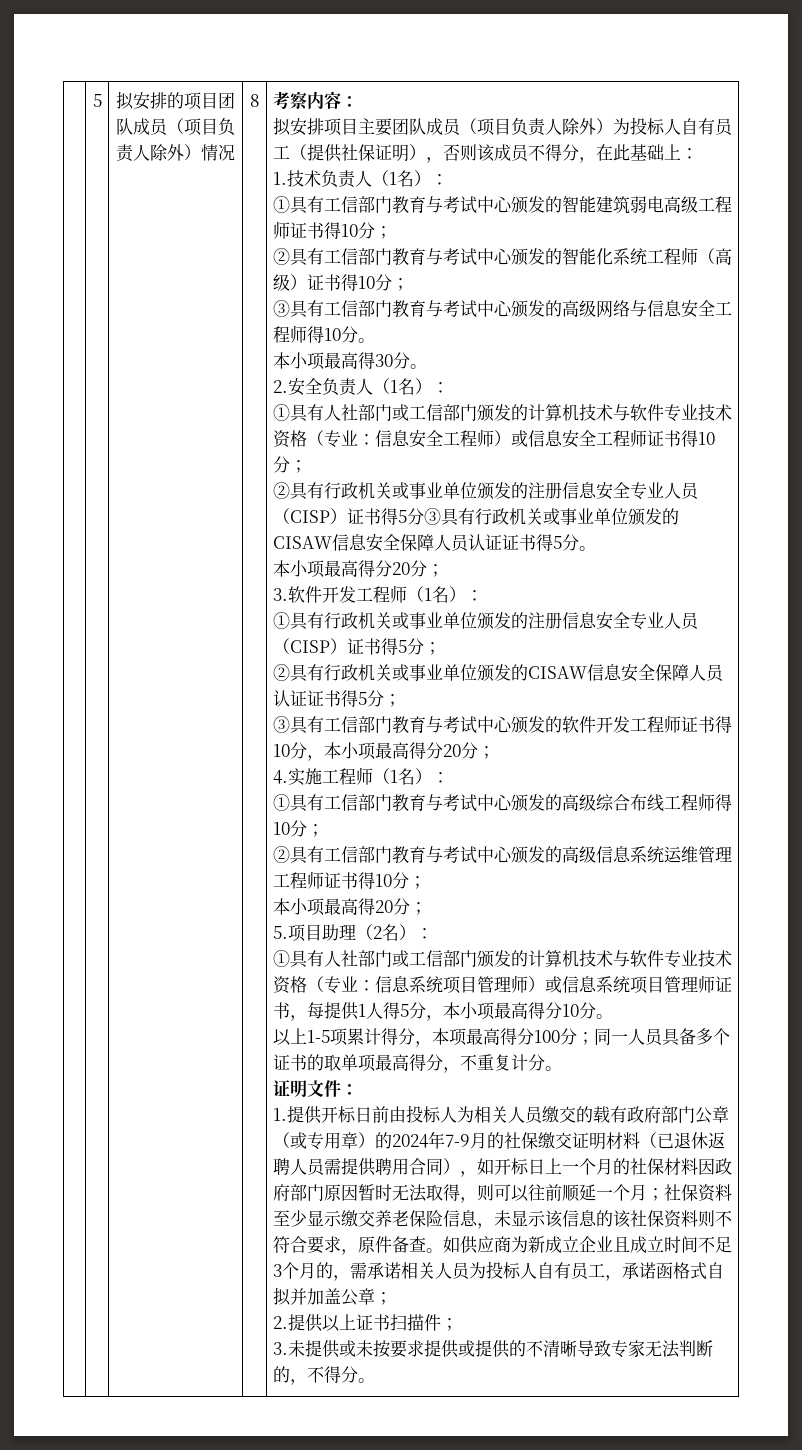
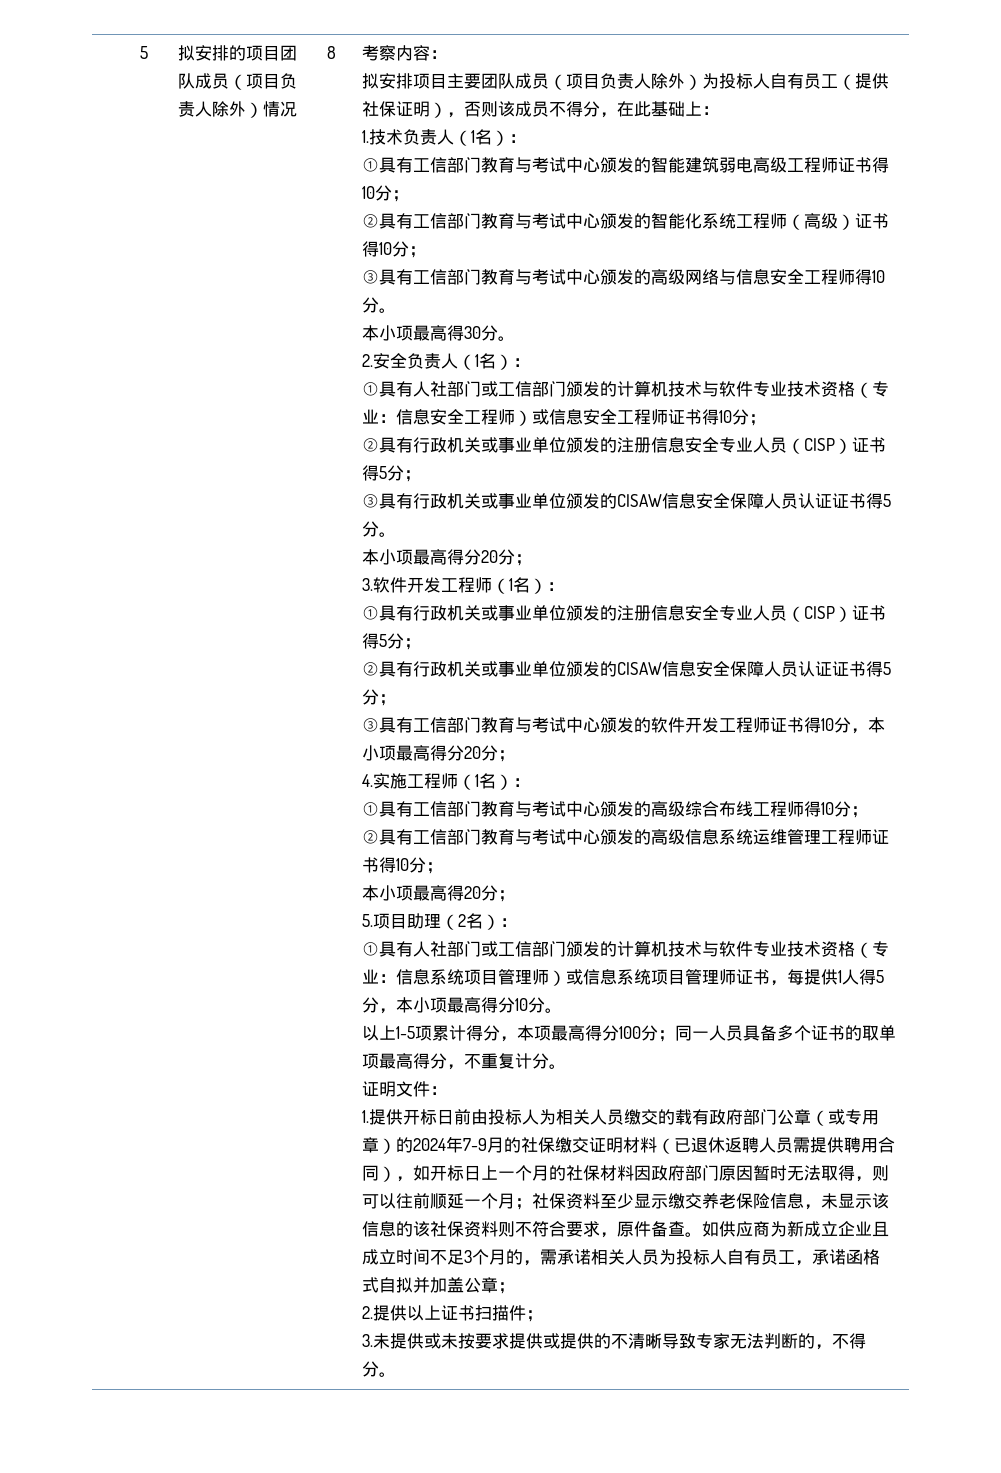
- ②具有行政机关或事业单位颁发的注册信息安全专业人员（CISP）证书得5分③具有行政机关或事业单位颁发的CISAW信息安全保障人员认证证书得5分。
+ ②具有行政机关或事业单位颁发的注册信息安全专业人员（CISP）证书得5分；
+ ③具有行政机关或事业单位颁发的CISAW信息安全保障人员认证证书得5分。

